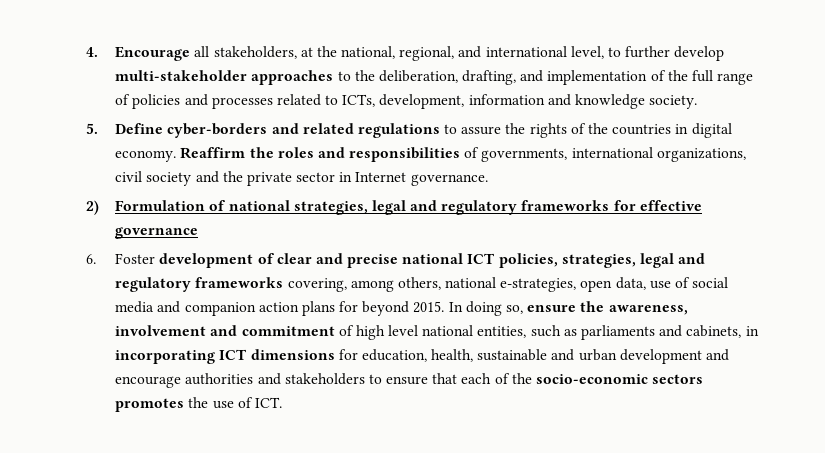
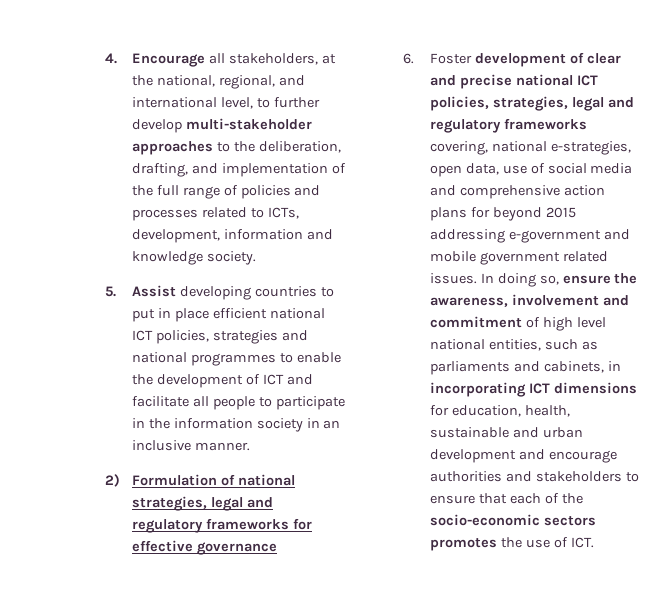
- 5. Define cyber-borders and related regulations to assure the rights of the countries in digital economy. Reaffirm the roles and responsibilities of governments, international organizations, civil society and the private sector in Internet governance.
+ 5. Assist developing countries to put in place efficient national ICT policies, strategies and national programmes to enable the development of ICT and facilitate all people to participate in the information society in an inclusive manner.
- 6. Foster development of clear and precise national ICT policies, strategies, legal and regulatory frameworks covering, among others, national e-strategies, open data, use of social media and companion action plans for beyond 2015.
+ 6. Foster development of clear and precise national ICT policies, strategies, legal and regulatory frameworks covering, national e-strategies, open data, use of social media and comprehensive action plans for beyond 2015 addressing e-government and mobile government related issues.

